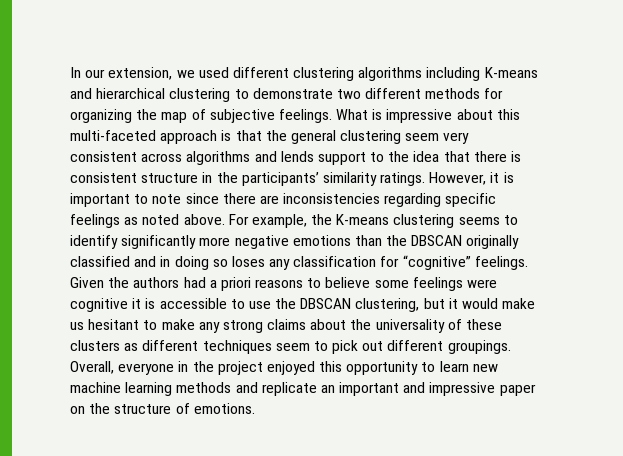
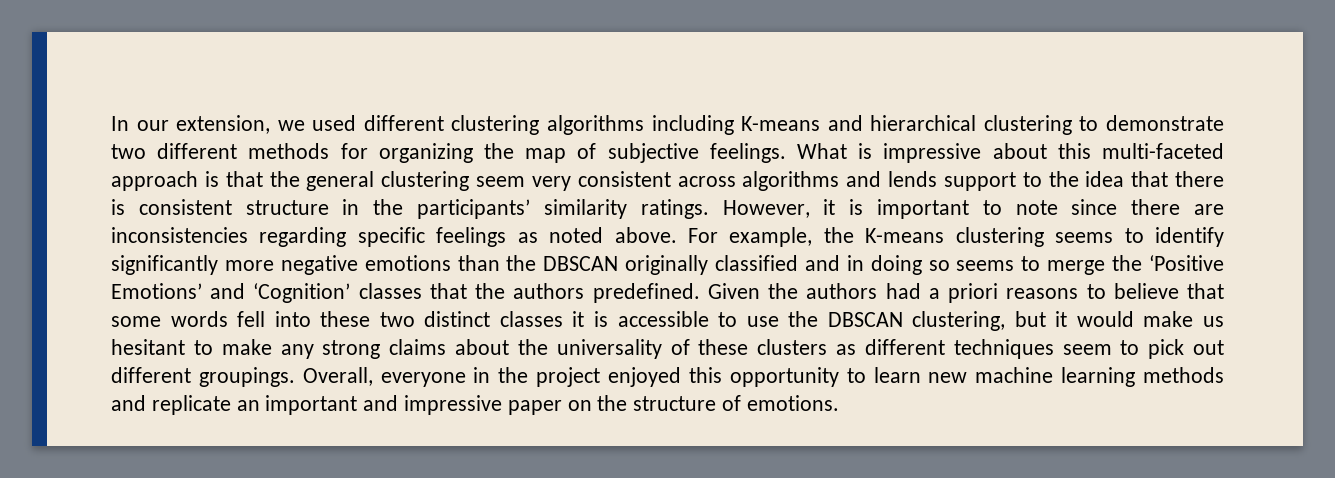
- For example, the K-means clustering seems to identify significantly more negative emotions than the DBSCAN originally classified and in doing so loses any classification for “cognitive” feelings.
+ For example, the K-means clustering seems to identify significantly more negative emotions than the DBSCAN originally classified and in doing so seems to merge the ‘Positive Emotions’ and ‘Cognition’ classes that the authors predefined.
- Given the authors had a priori reasons to believe some feelings were cognitive it is accessible to use the DBSCAN clustering, but it would make us hesitant to make any strong claims about the universality of these clusters as different techniques seem to pick out different groupings.
+ Given the authors had a priori reasons to believe that some words fell into these two distinct classes it is accessible to use the DBSCAN clustering, but it would make us hesitant to make any strong claims about the universality of these clusters as different techniques seem to pick out different groupings.

